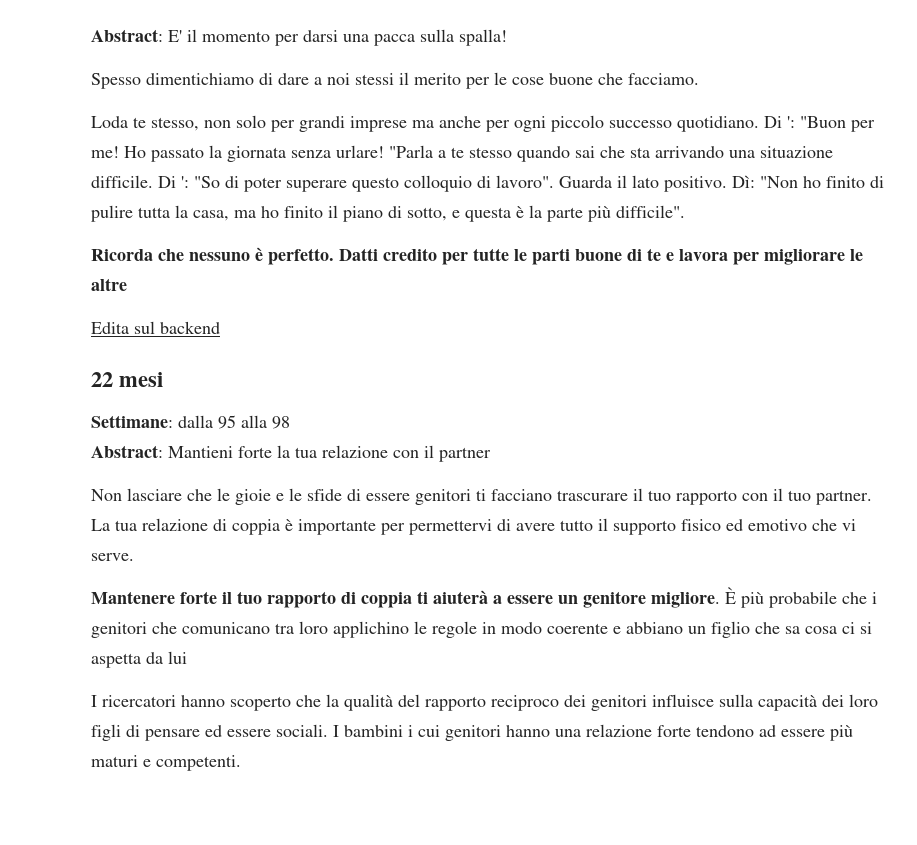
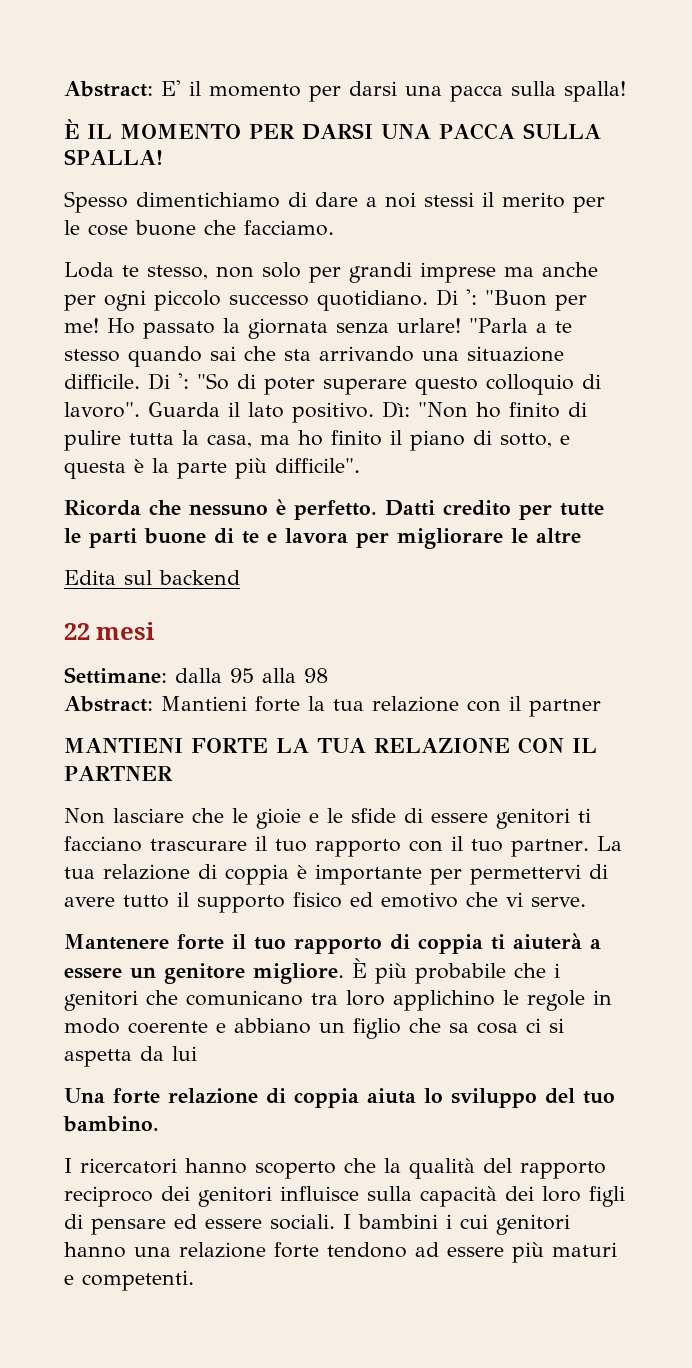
+ È IL MOMENTO PER DARSI UNA PACCA SULLA SPALLA!
+ MANTIENI FORTE LA TUA RELAZIONE CON IL PARTNER
+ Una forte relazione di coppia aiuta lo sviluppo del tuo bambino.

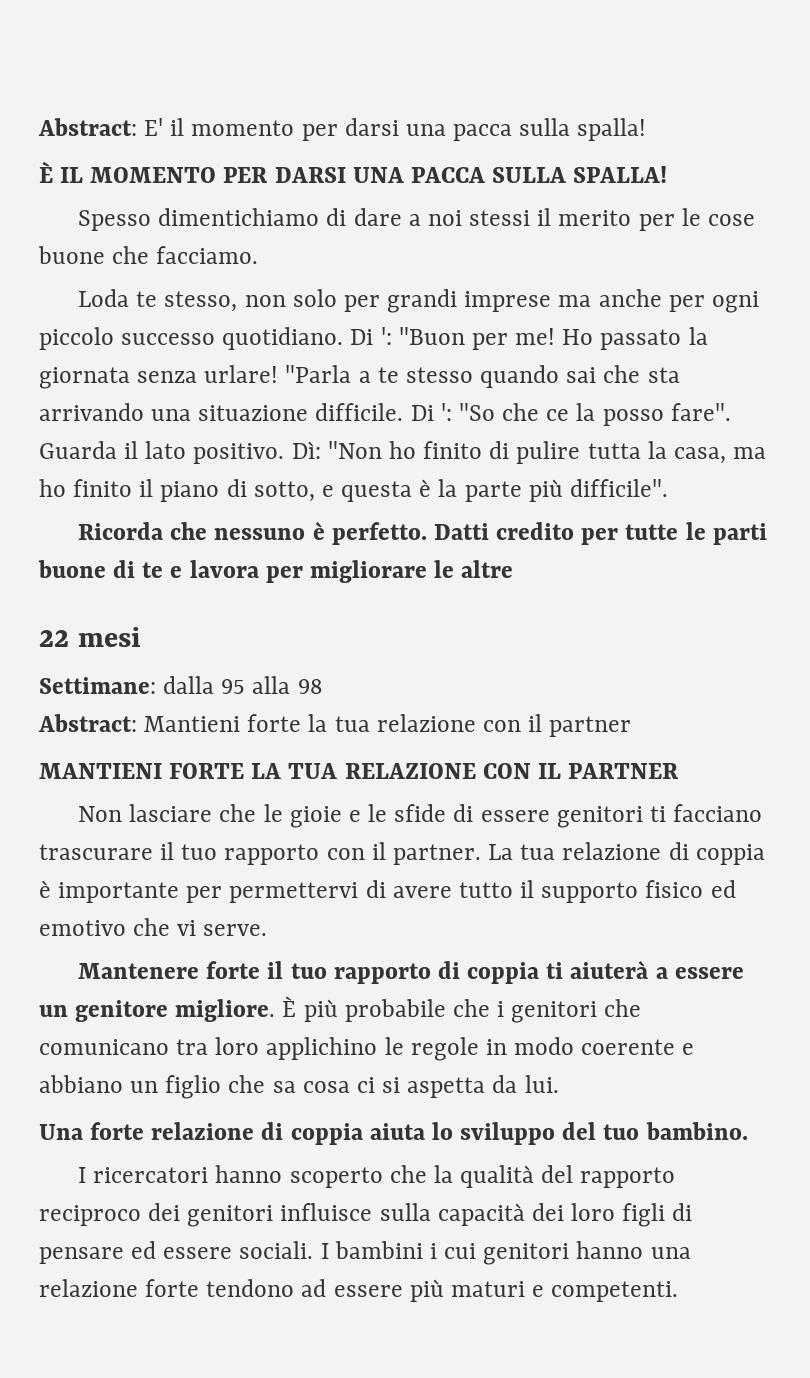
- Di ': "So di poter superare questo colloquio di lavoro".
+ Di ': "So che ce la posso fare".
- Edita sul backend
- Non lasciare che le gioie e le sfide di essere genitori ti facciano trascurare il tuo rapporto con il tuo partner.
+ Non lasciare che le gioie e le sfide di essere genitori ti facciano trascurare il tuo rapporto con il partner.
- È più probabile che i genitori che comunicano tra loro applichino le regole in modo coerente e abbiano un figlio che sa cosa ci si aspetta da lui
+ È più probabile che i genitori che comunicano tra loro applichino le regole in modo coerente e abbiano un figlio che sa cosa ci si aspetta da lui.

